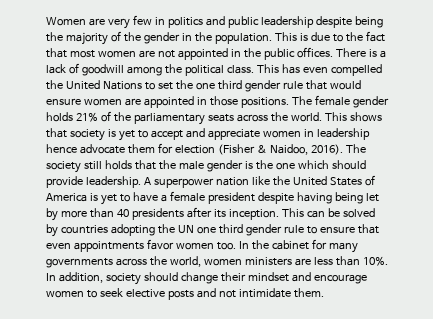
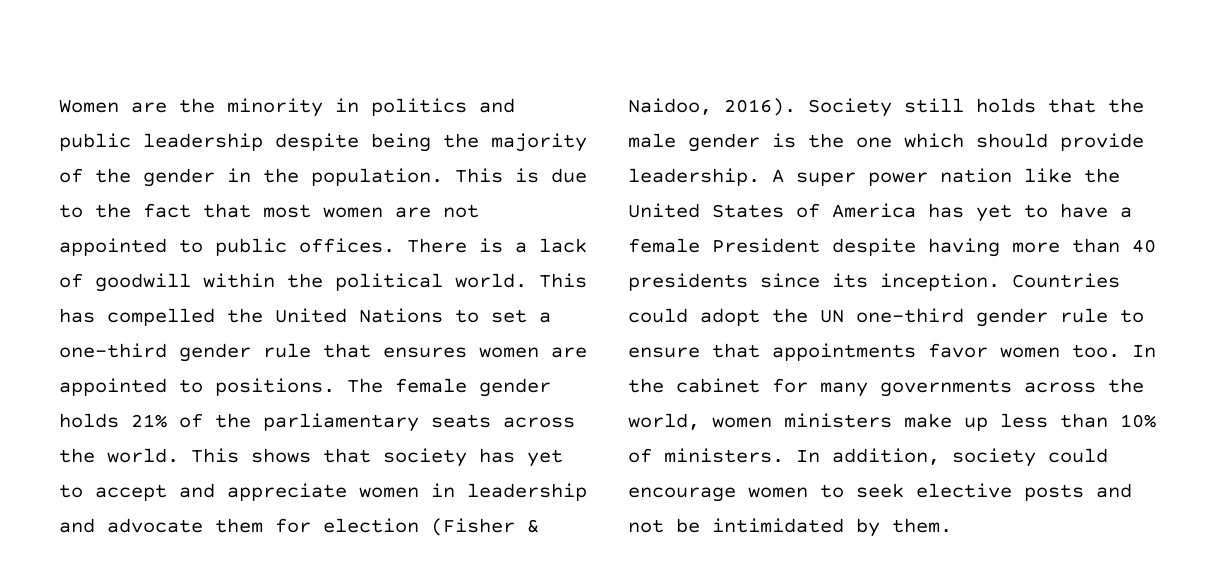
- Women are very few in politics and public leadership despite being the majority of the gender in the population.
+ Women are the minority in politics and public leadership despite being the majority of the gender in the population.
- This is due to the fact that most women are not appointed in the public offices.
+ This is due to the fact that most women are not appointed to public offices.
- There is a lack of goodwill among the political class.
+ There is a lack of goodwill within the political world.
- This has even compelled the United Nations to set the one third gender rule that would ensure women are appointed in those positions.
+ This has compelled the United Nations to set a one-third gender rule that ensures women are appointed to positions.
- This shows that society is yet to accept and appreciate women in leadership hence advocate them for election (Fisher & Naidoo, 2016).
+ This shows that society has yet to accept and appreciate women in leadership and advocate them for election (Fisher & Naidoo, 2016).
- The society still holds that the male gender is the one which should provide leadership.
+ Society still holds that the male gender is the one which should provide leadership.
- A superpower nation like the United States of America is yet to have a female president despite having being let by more than 40 presidents after its inception.
+ A super power nation like the United States of America has yet to have a female President despite having more than 40 presidents since its inception.
- This can be solved by countries adopting the UN one third gender rule to ensure that even appointments favor women too.
+ Countries could adopt the UN one-third gender rule to ensure that appointments favor women too.
- In the cabinet for many governments across the world, women ministers are less than 10%. In addition, society should change their mindset and encourage women to seek elective posts and not intimidate them.
+ In the cabinet for many governments across the world, women ministers make up less than 10% of ministers. In addition, society could encourage women to seek elective posts and not be intimidated by them.

